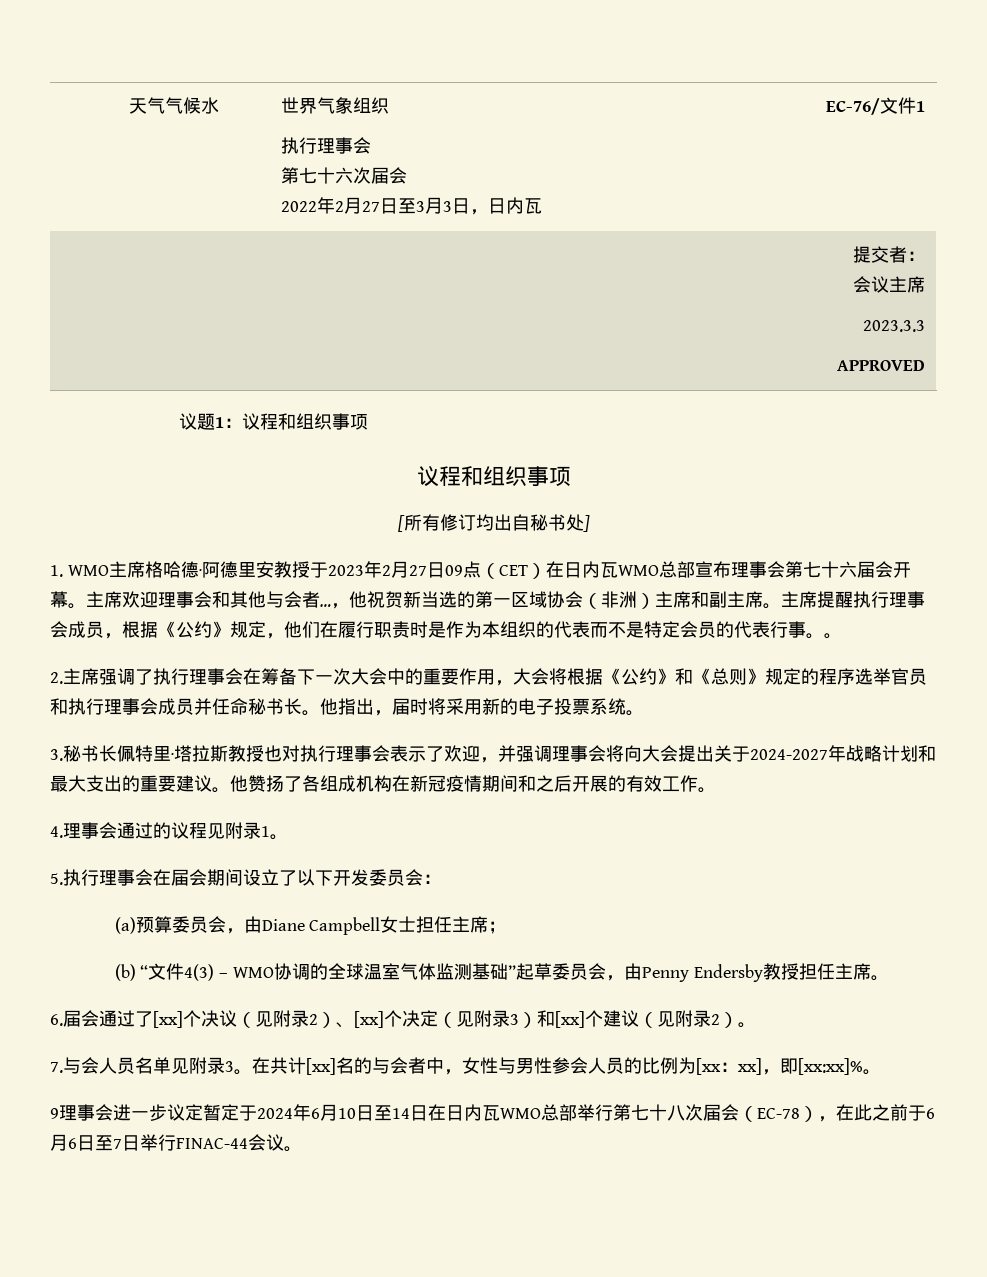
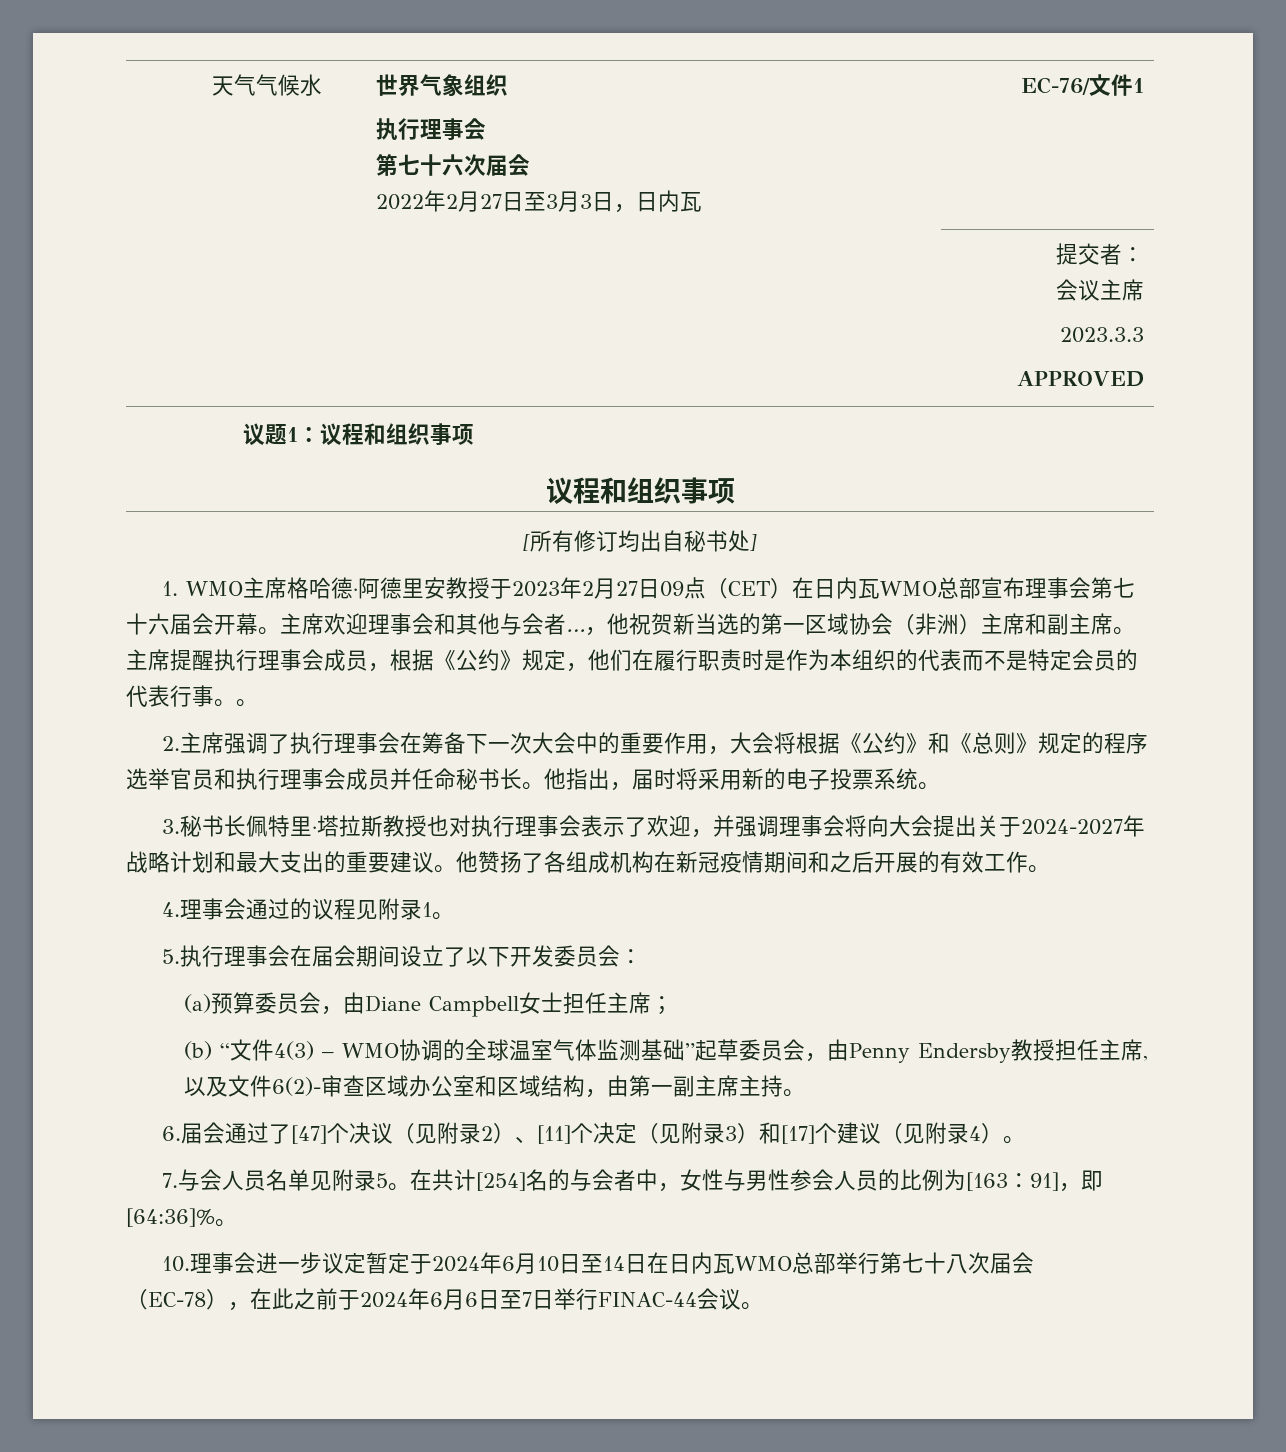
- (b) “文件4(3) – WMO协调的全球温室气体监测基础”起草委员会，由Penny Endersby教授担任主席。
+ (b) “文件4(3) – WMO协调的全球温室气体监测基础”起草委员会，由Penny Endersby教授担任主席,以及文件6(2)-审查区域办公室和区域结构，由第一副主席主持。
- 6.届会通过了[xx]个决议（见附录2）、[xx]个决定（见附录3）和[xx]个建议（见附录2）。
+ 6.届会通过了[47]个决议（见附录2）、[11]个决定（见附录3）和[17]个建议（见附录4）。
- 7.与会人员名单见附录3。
+ 7.与会人员名单见附录5。
- 在共计[xx]名的与会者中，女性与男性参会人员的比例为[xx：xx]，即[xx:xx]%。
- 9理事会进一步议定暂定于2024年6月10日至14日在日内瓦WMO总部举行第七十八次届会（EC-78），在此之前于6月6日至7日举行FINAC-44会议。
+ 在共计[254]名的与会者中，女性与男性参会人员的比例为[163：91]，即[64:36]%。
+ 10.理事会进一步议定暂定于2024年6月10日至14日在日内瓦WMO总部举行第七十八次届会（EC-78），在此之前于2024年6月6日至7日举行FINAC-44会议。

